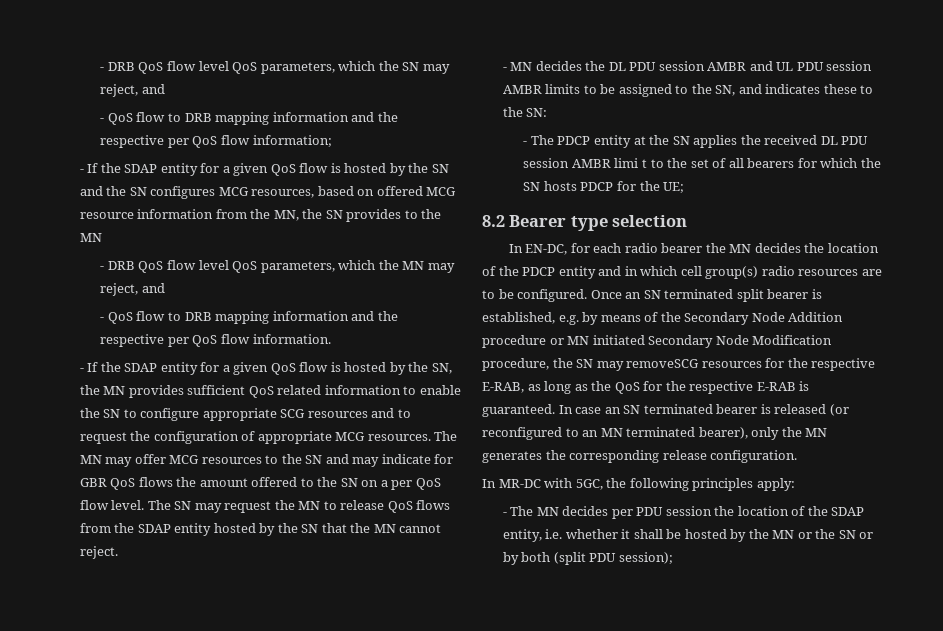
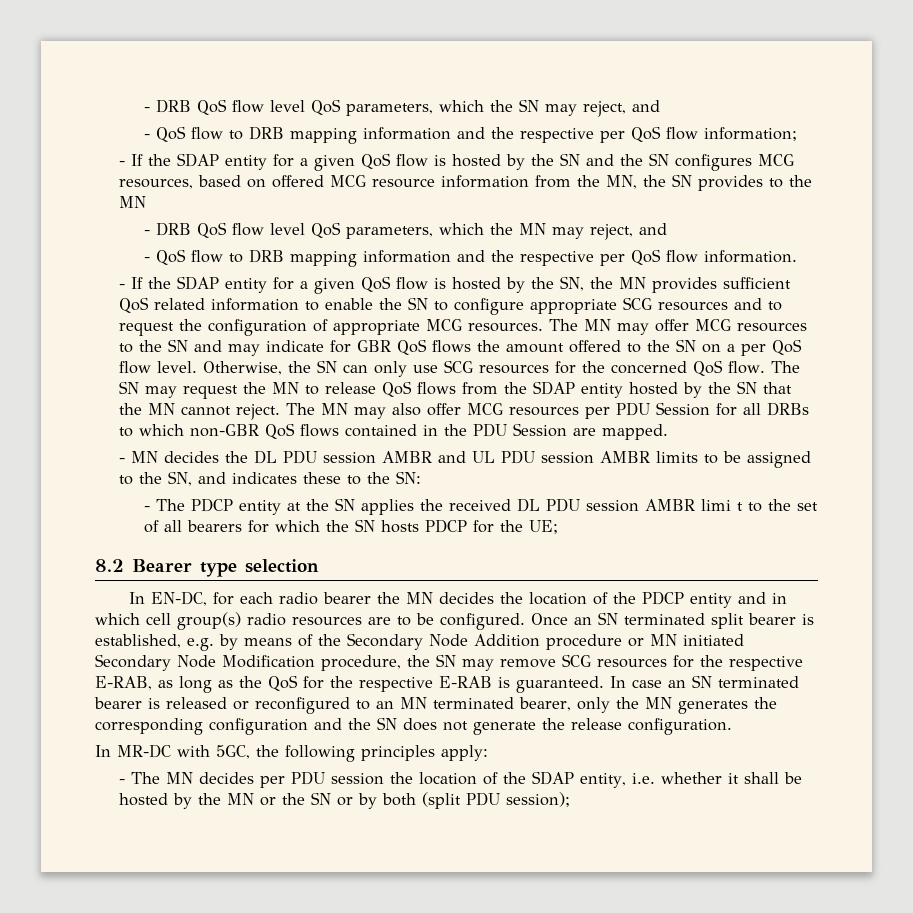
+ Otherwise, the SN can only use SCG resources for the concerned QoS flow.
+ The MN may also offer MCG resources per PDU Session for all DRBs to which non-GBR QoS flows contained in the PDU Session are mapped.
- Once an SN terminated split bearer is established, e.g. by means of the Secondary Node Addition procedure or MN initiated Secondary Node Modification procedure, the SN may removeSCG resources for the respective E-RAB, as long as the QoS for the respective E-RAB is guaranteed.
+ Once an SN terminated split bearer is established, e.g. by means of the Secondary Node Addition procedure or MN initiated Secondary Node Modification procedure, the SN may remove SCG resources for the respective E-RAB, as long as the QoS for the respective E-RAB is guaranteed.
- In case an SN terminated bearer is released (or reconfigured to an MN terminated bearer), only the MN generates the corresponding release configuration.
+ In case an SN terminated bearer is released or reconfigured to an MN terminated bearer, only the MN generates the corresponding configuration and the SN does not generate the release configuration.

